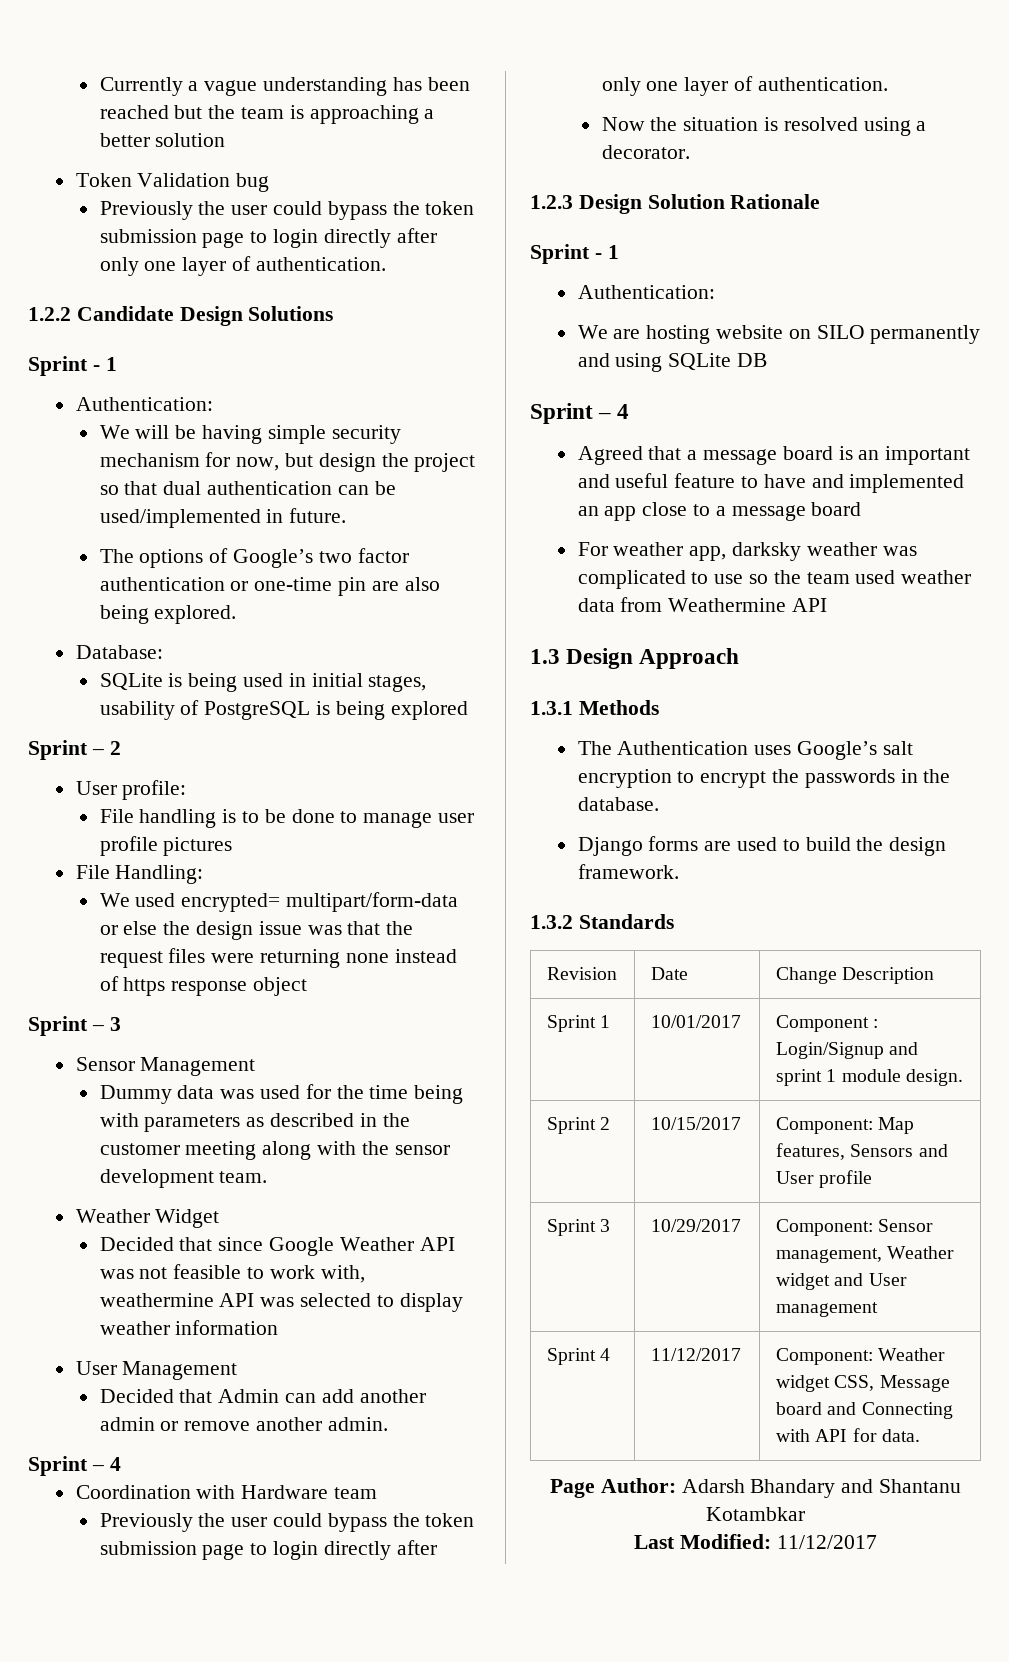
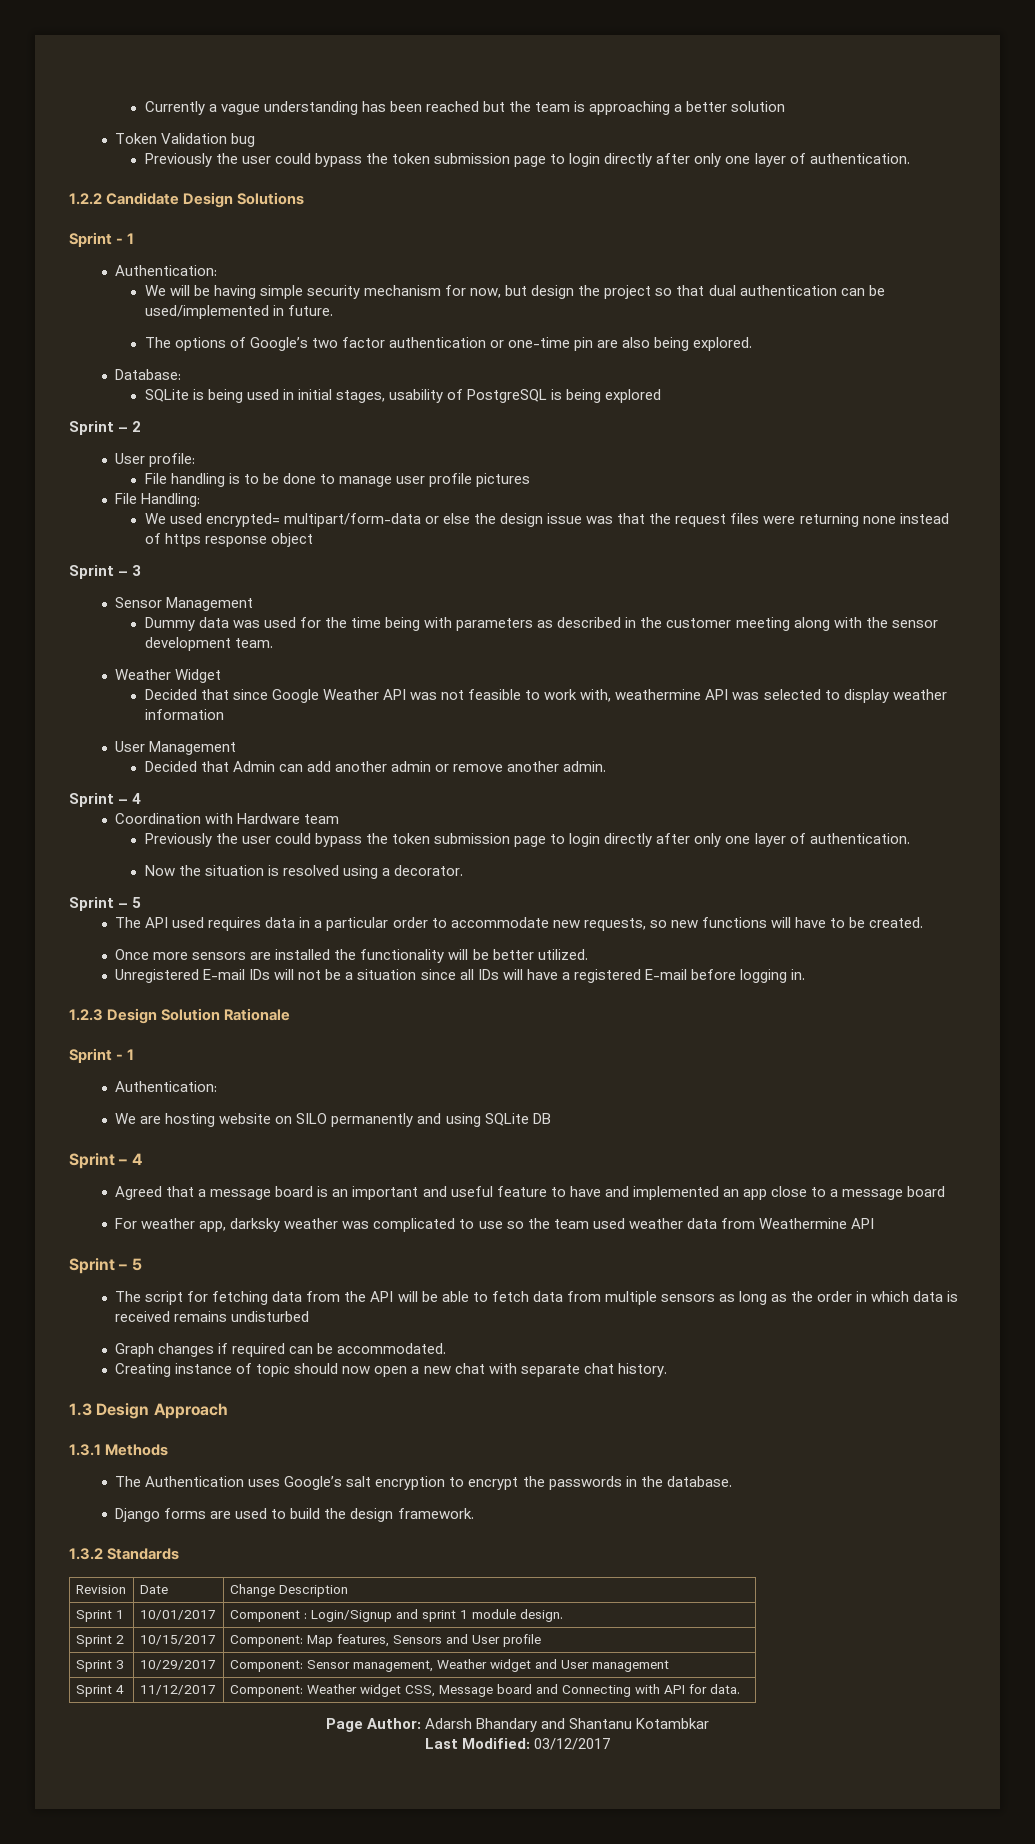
  Now the situation is resolved using a decorator.
+ Sprint – 5
+ The API used requires data in a particular order to accommodate new requests, so new functions will have to be created.
+ Once more sensors are installed the functionality will be better utilized.
+ Unregistered E-mail IDs will not be a situation since all IDs will have a registered E-mail before logging in.
  For weather app, darksky weather was complicated to use so the team used weather data from Weathermine API
+ Sprint – 5
+ The script for fetching data from the API will be able to fetch data from multiple sensors as long as the order in which data is received remains undisturbed
+ Graph changes if required can be accommodated.
+ Creating instance of topic should now open a new chat with separate chat history.
- Last Modified: 11/12/2017
+ Last Modified: 03/12/2017

